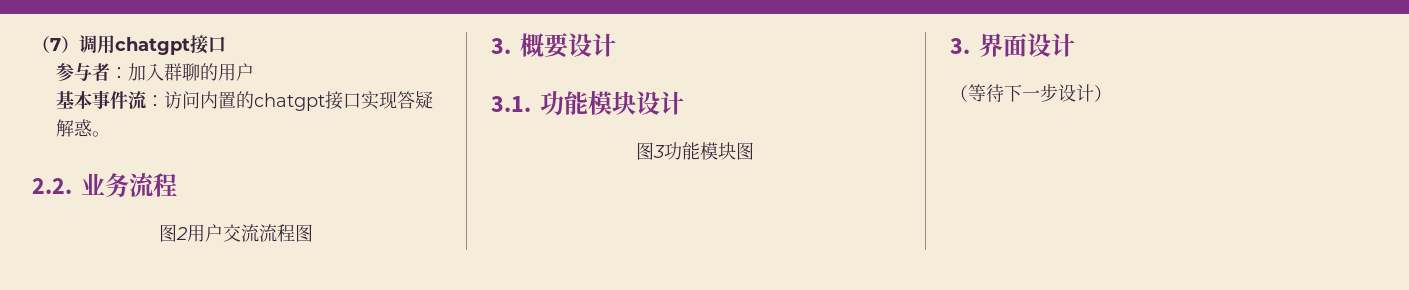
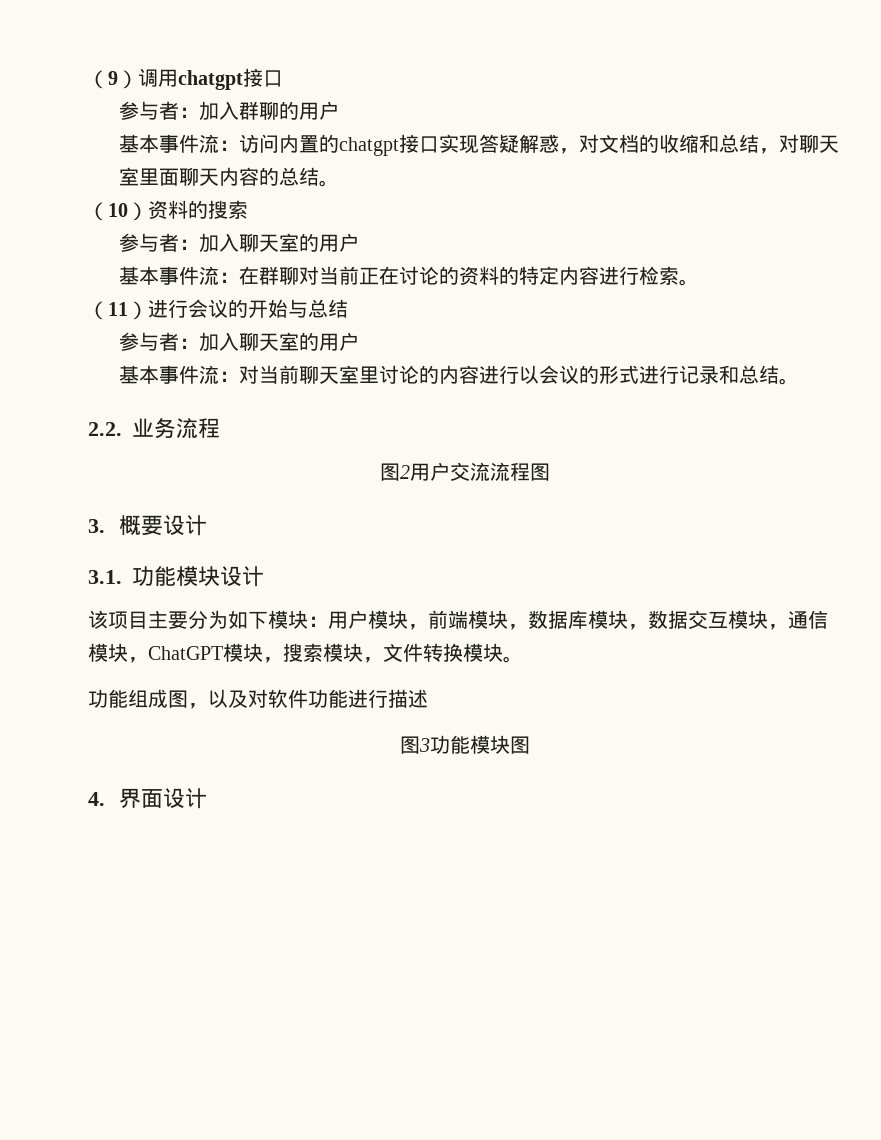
- （7）调用chatgpt接口
+ （9）调用chatgpt接口
- 基本事件流：访问内置的chatgpt接口实现答疑解惑。
+ 基本事件流：访问内置的chatgpt接口实现答疑解惑，对文档的收缩和总结，对聊天室里面聊天内容的总结。
+ （10）资料的搜索
+ 参与者：加入聊天室的用户
+ 基本事件流：在群聊对当前正在讨论的资料的特定内容进行检索。
+ （11）进行会议的开始与总结
+ 参与者：加入聊天室的用户
+ 基本事件流：对当前聊天室里讨论的内容进行以会议的形式进行记录和总结。
+ 该项目主要分为如下模块：用户模块，前端模块，数据库模块，数据交互模块，通信模块，ChatGPT模块，搜索模块，文件转换模块。
+ 功能组成图，以及对软件功能进行描述
- 3.界面设计
+ 4.界面设计
- （等待下一步设计）

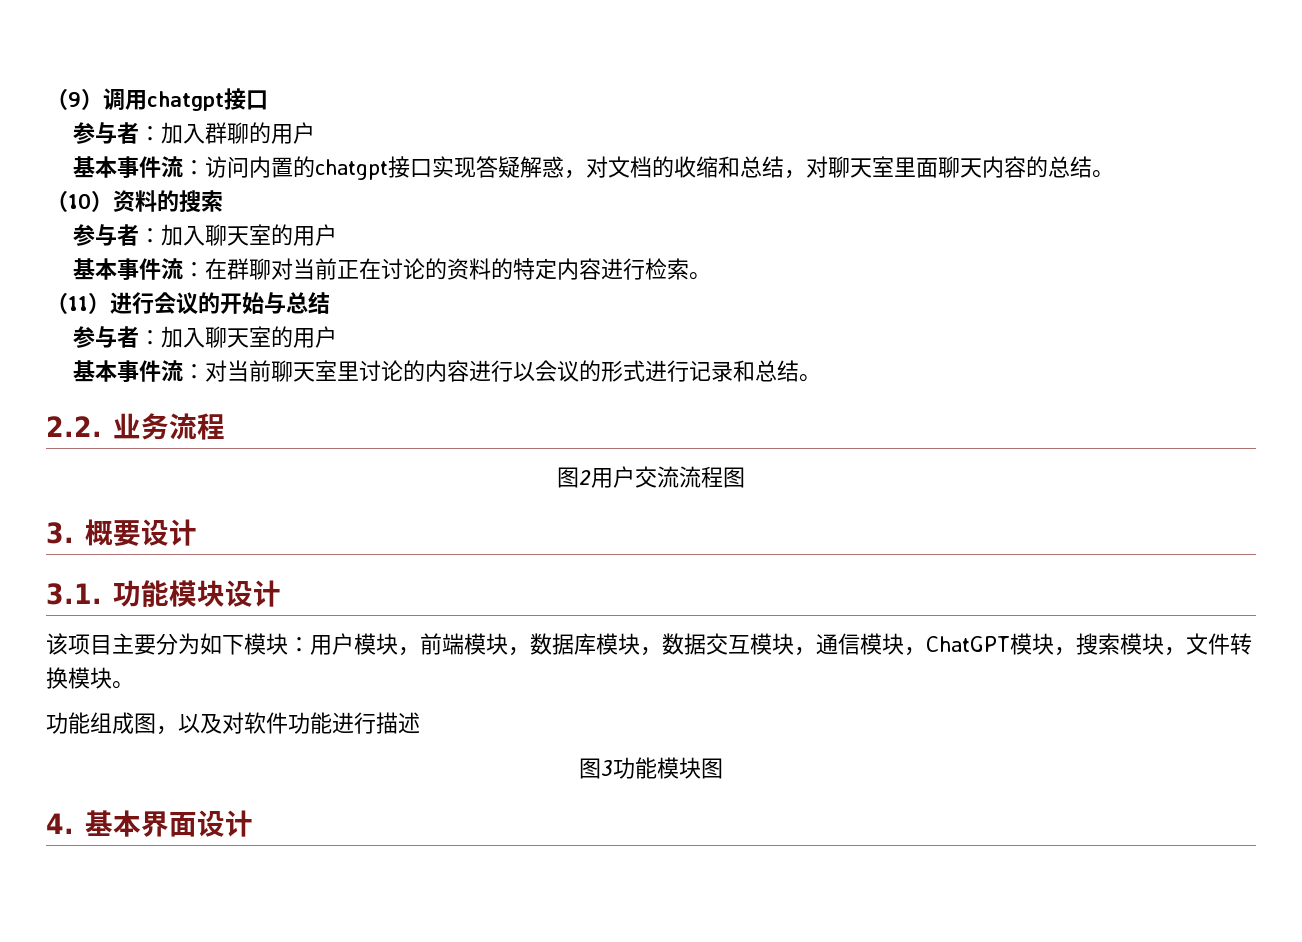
- 4.界面设计
+ 4.基本界面设计

